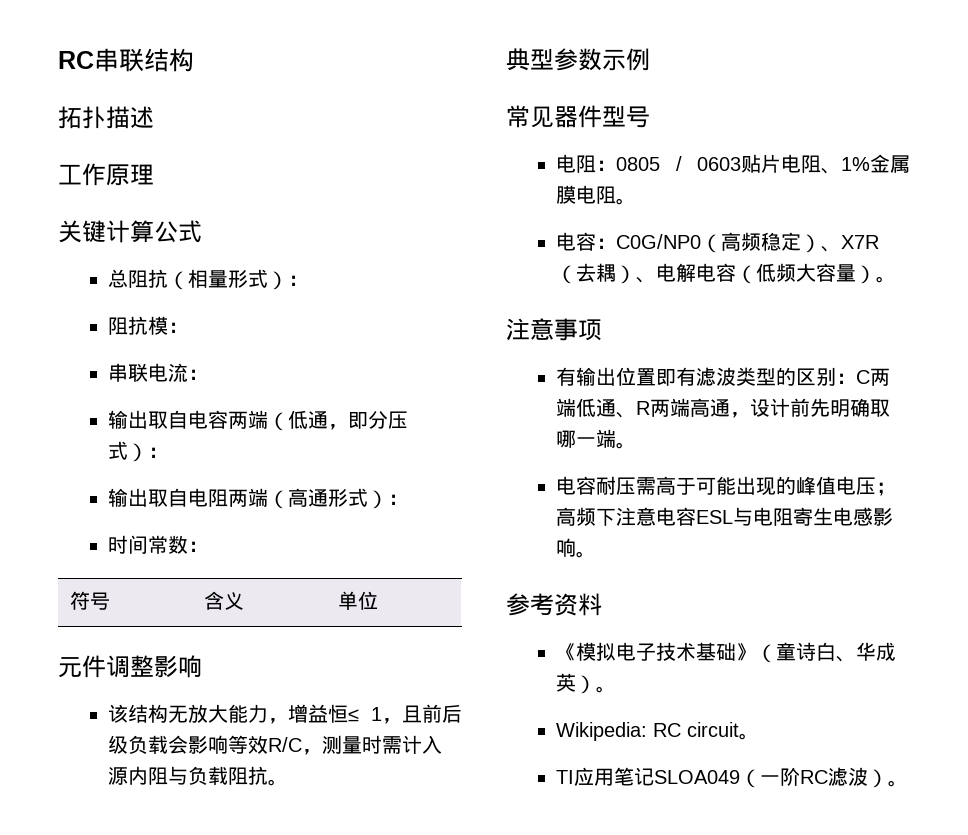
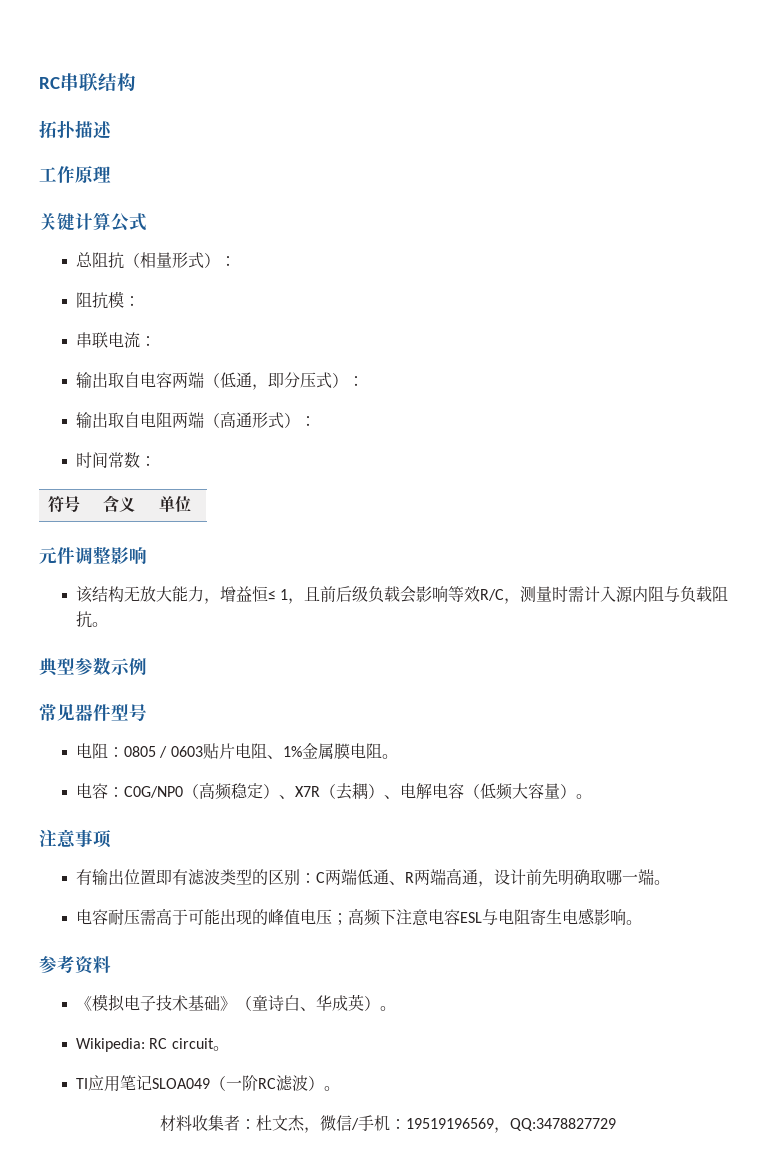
+ 材料收集者：杜文杰，微信/手机：19519196569，QQ:3478827729

